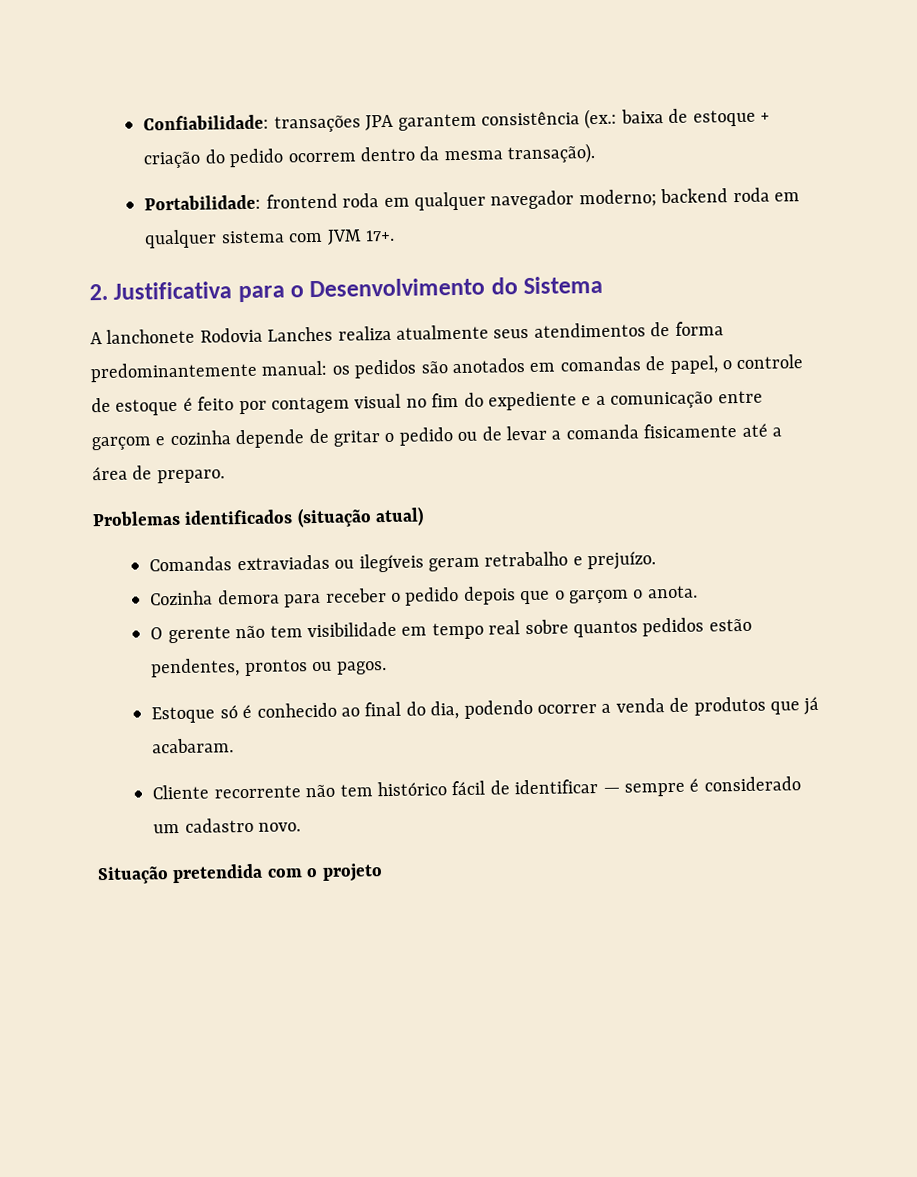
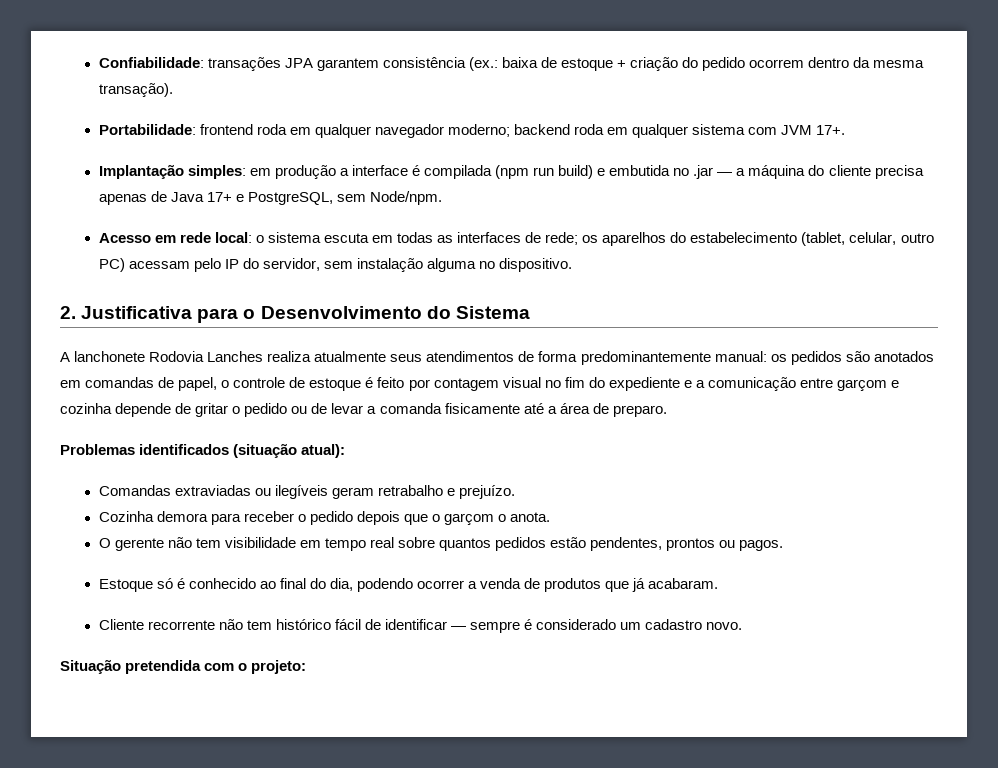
+ Implantação simples: em produção a interface é compilada (npm run build) e embutida no .jar — a máquina do cliente precisa apenas de Java 17+ e PostgreSQL, sem Node/npm.
+ Acesso em rede local: o sistema escuta em todas as interfaces de rede; os aparelhos do estabelecimento (tablet, celular, outro PC) acessam pelo IP do servidor, sem instalação alguma no dispositivo.
- Problemas identificados (situação atual)
+ Problemas identificados (situação atual):
- Situação pretendida com o projeto
+ Situação pretendida com o projeto:

